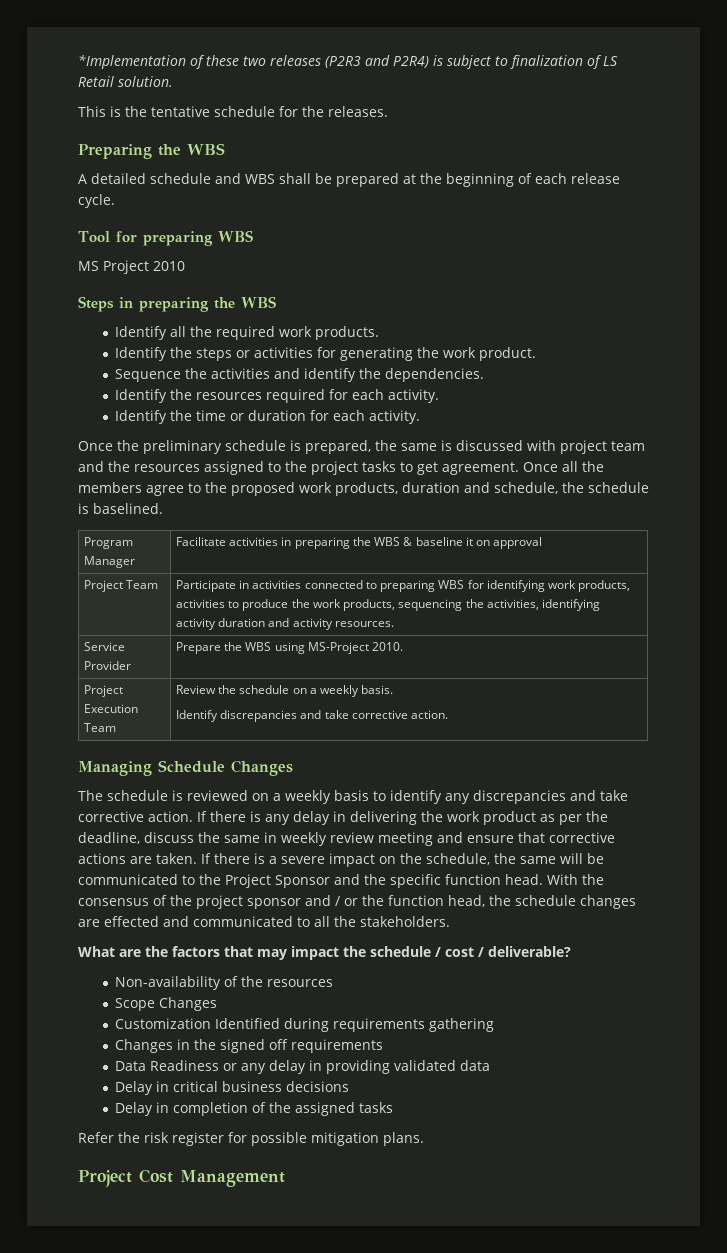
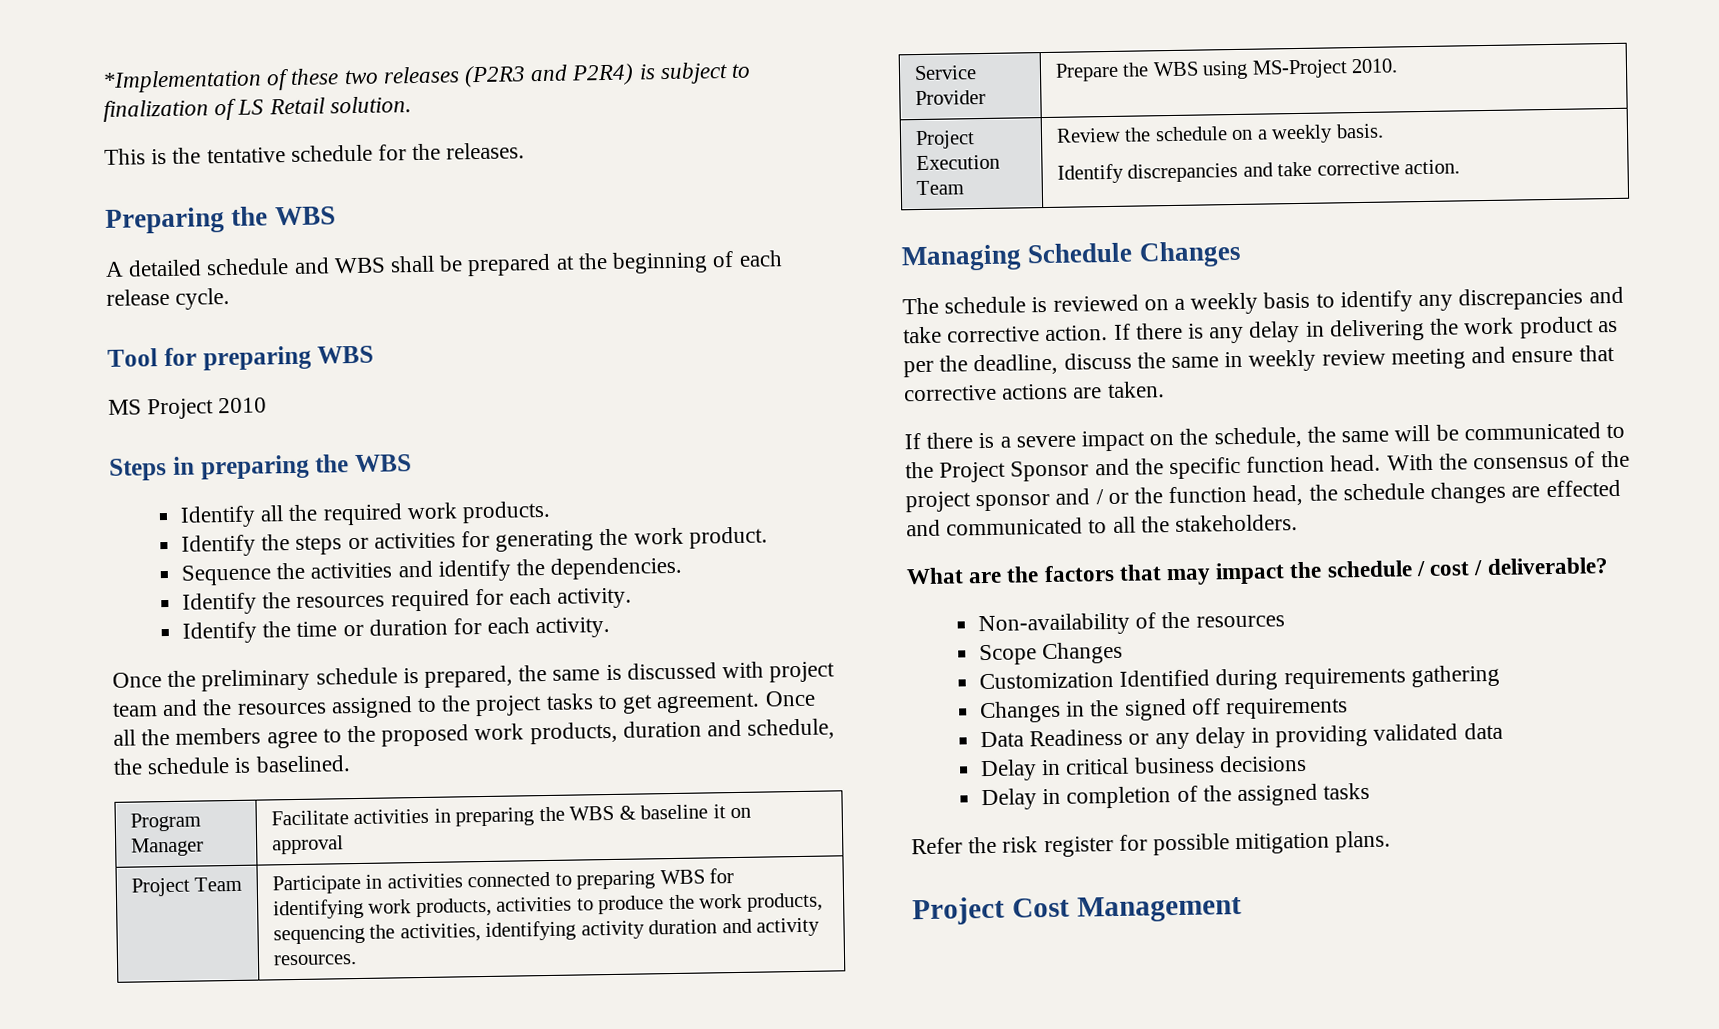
- If there is any delay in delivering the work product as per the deadline, discuss the same in weekly review meeting and ensure that corrective actions are taken. If there is a severe impact on the schedule, the same will be communicated to the Project Sponsor and the specific function head.
+ If there is any delay in delivering the work product as per the deadline, discuss the same in weekly review meeting and ensure that corrective actions are taken.
+ If there is a severe impact on the schedule, the same will be communicated to the Project Sponsor and the specific function head.

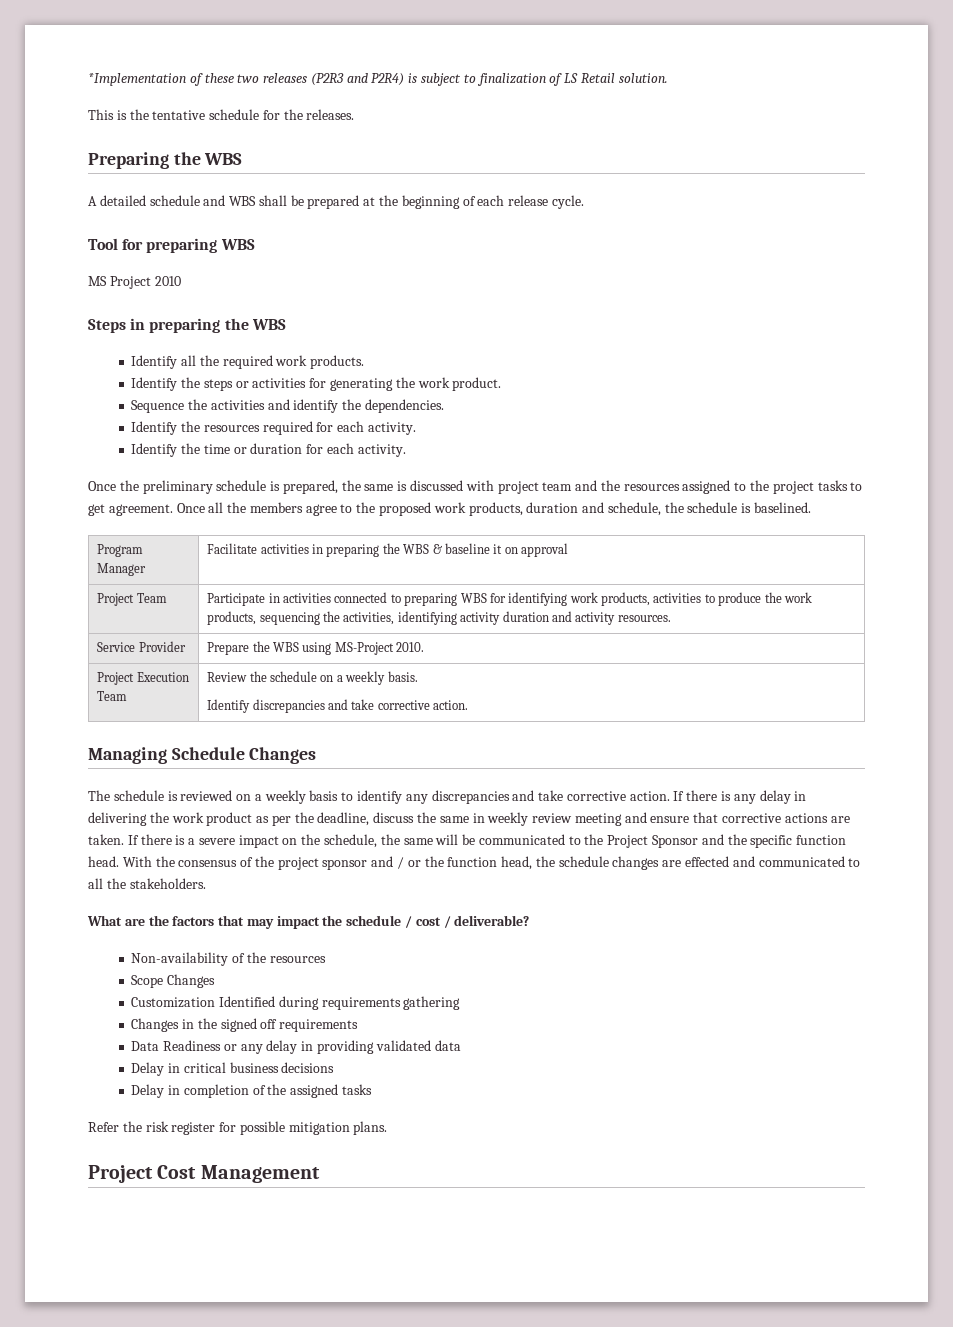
- If there is any delay in delivering the work product as per the deadline, discuss the same in weekly review meeting and ensure that corrective actions are taken.
- If there is a severe impact on the schedule, the same will be communicated to the Project Sponsor and the specific function head.
+ If there is any delay in delivering the work product as per the deadline, discuss the same in weekly review meeting and ensure that corrective actions are taken. If there is a severe impact on the schedule, the same will be communicated to the Project Sponsor and the specific function head.

